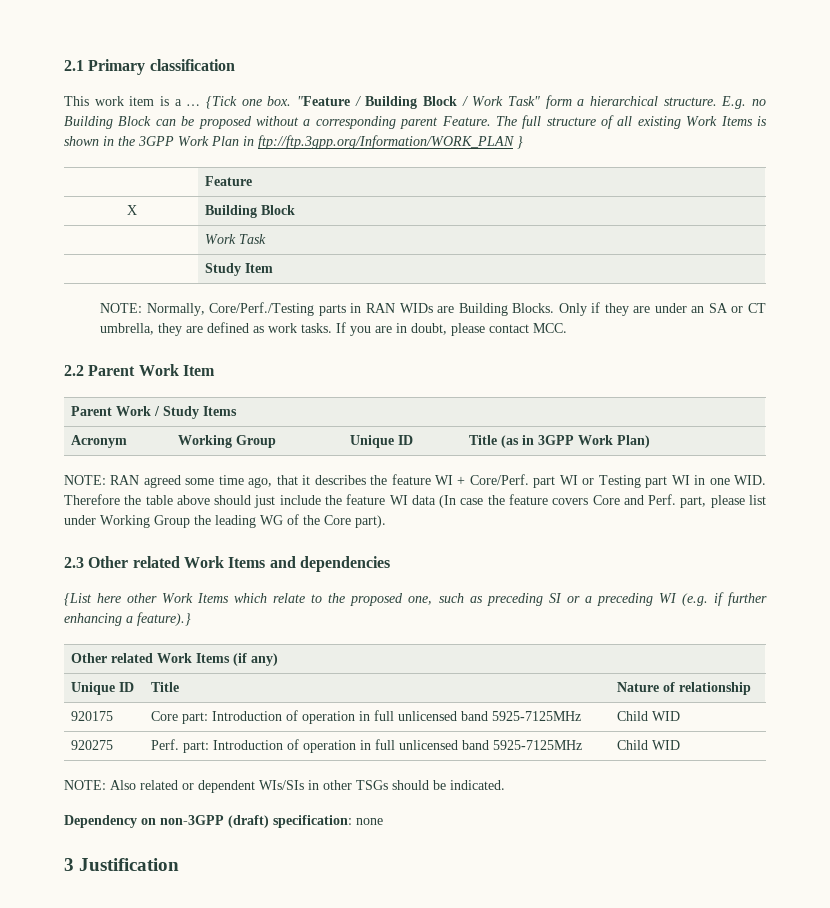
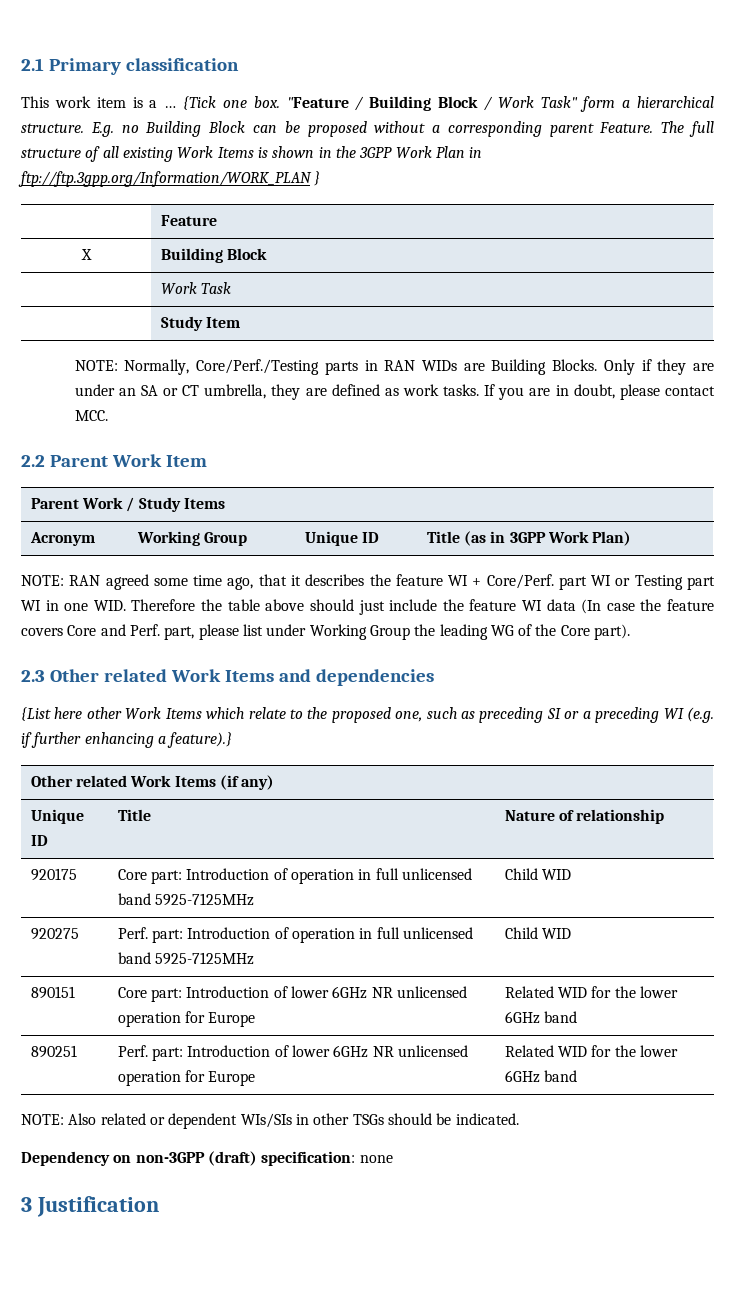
+ 890151 | Core part: Introduction of lower 6GHz NR unlicensed operation for Europe | Related WID for the lower 6GHz band
+ 890251 | Perf. part: Introduction of lower 6GHz NR unlicensed operation for Europe | Related WID for the lower 6GHz band

